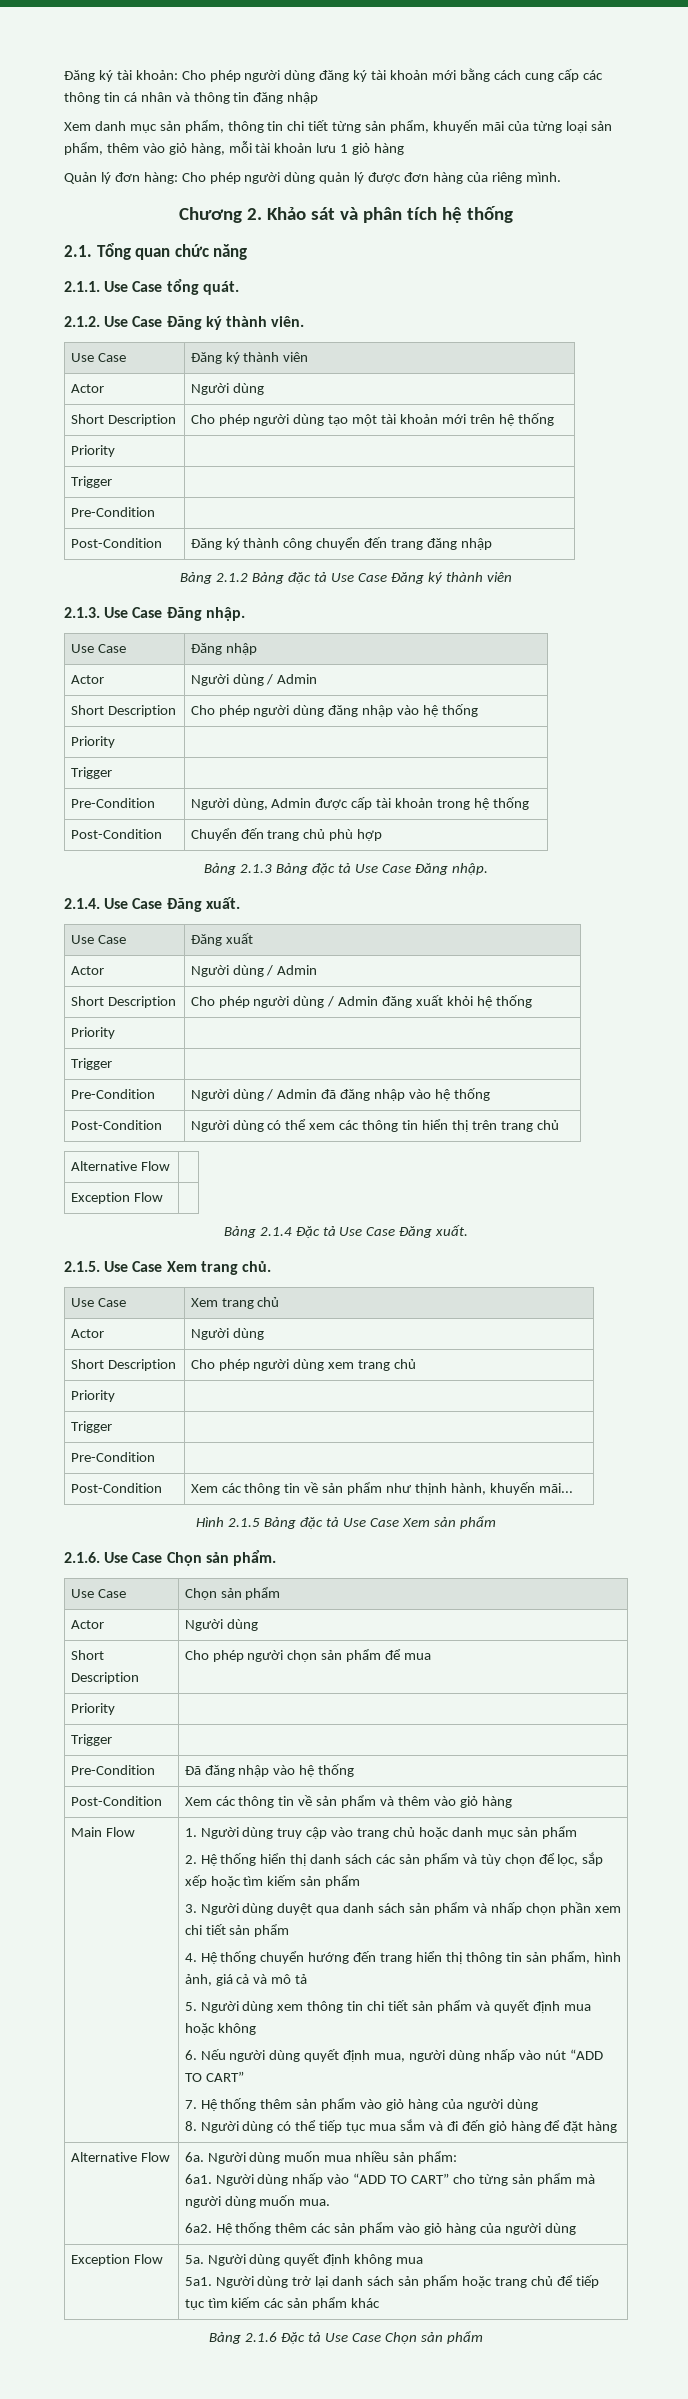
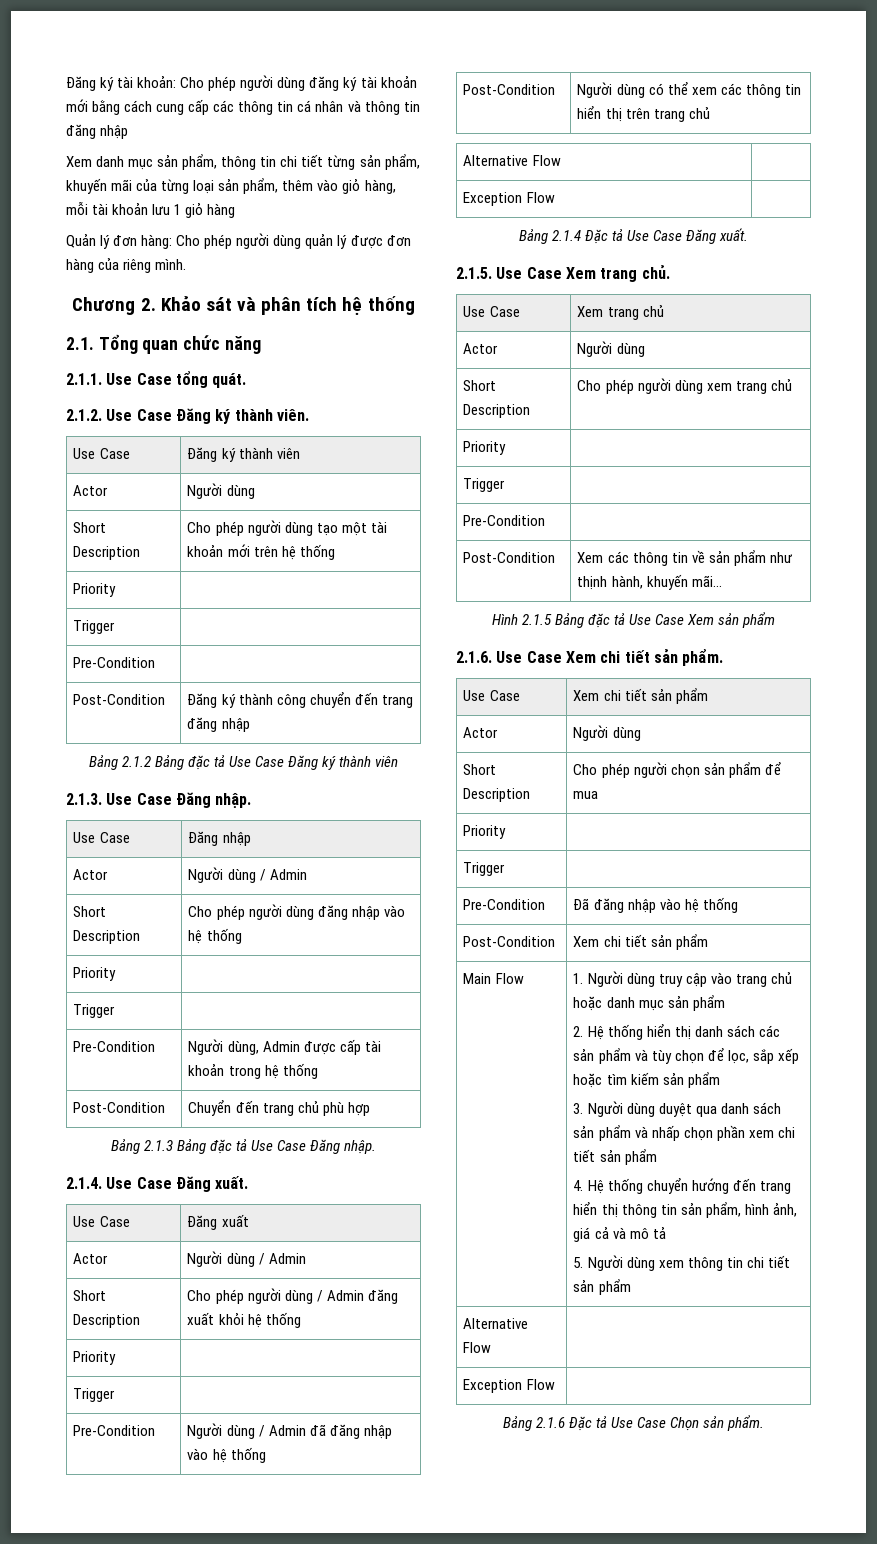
- 2.1.6. Use Case Chọn sản phẩm.
+ 2.1.6. Use Case Xem chi tiết sản phẩm.
- Use Case | Chọn sản phẩm
+ Use Case | Xem chi tiết sản phẩm
- Post-Condition | Xem các thông tin về sản phẩm và thêm vào giỏ hàng
+ Post-Condition | Xem chi tiết sản phẩm
- 5. Người dùng xem thông tin chi tiết sản phẩm và quyết định mua hoặc không
- 6. Nếu người dùng quyết định mua, người dùng nhấp vào nút “ADD TO CART”
- 7. Hệ thống thêm sản phẩm vào giỏ hàng của người dùng
- 8. Người dùng có thể tiếp tục mua sắm và đi đến giỏ hàng để đặt hàng
- Alternative Flow | 6a. Người dùng muốn mua nhiều sản phẩm:
- 6a1. Người dùng nhấp vào “ADD TO CART” cho từng sản phẩm mà người dùng muốn mua.
- 6a2. Hệ thống thêm các sản phẩm vào giỏ hàng của người dùng
- Exception Flow | 5a. Người dùng quyết định không mua
- 5a1. Người dùng trở lại danh sách sản phẩm hoặc trang chủ để tiếp tục tìm kiếm các sản phẩm khác
+ 5. Người dùng xem thông tin chi tiết sản phẩm
+ Alternative Flow |
+ Exception Flow |
- Bảng 2.1.6 Đặc tả Use Case Chọn sản phẩm
+ Bảng 2.1.6 Đặc tả Use Case Chọn sản phẩm.

